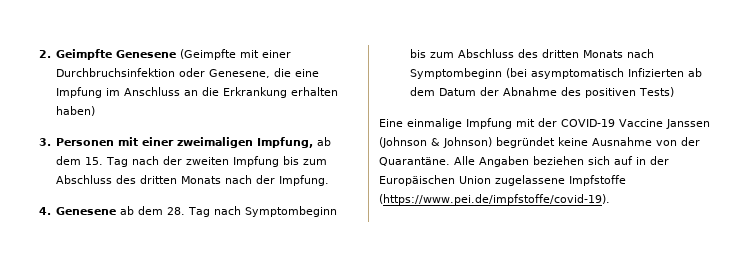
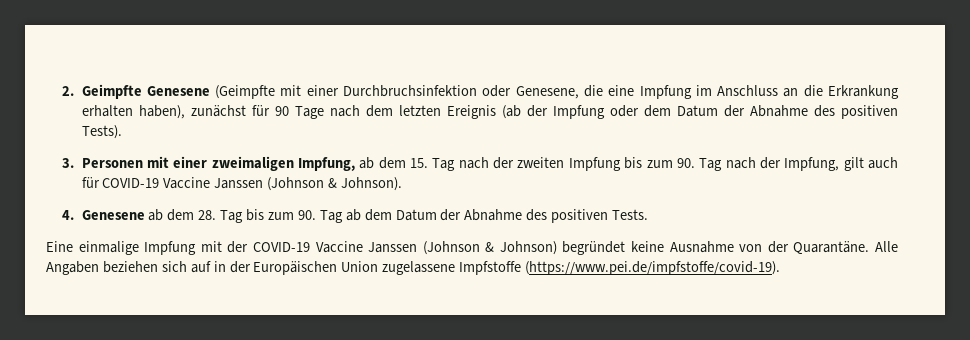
- 2. Geimpfte Genesene (Geimpfte mit einer Durchbruchsinfektion oder Genesene, die eine Impfung im Anschluss an die Erkrankung erhalten haben)
+ 2. Geimpfte Genesene (Geimpfte mit einer Durchbruchsinfektion oder Genesene, die eine Impfung im Anschluss an die Erkrankung erhalten haben), zunächst für 90 Tage nach dem letzten Ereignis (ab der Impfung oder dem Datum der Abnahme des positiven Tests).
- 3. Personen mit einer zweimaligen Impfung, ab dem 15. Tag nach der zweiten Impfung bis zum Abschluss des dritten Monats nach der Impfung.
+ 3. Personen mit einer zweimaligen Impfung, ab dem 15. Tag nach der zweiten Impfung bis zum 90. Tag nach der Impfung, gilt auch für COVID-19 Vaccine Janssen (Johnson & Johnson).
- 4. Genesene ab dem 28. Tag nach Symptombeginn bis zum Abschluss des dritten Monats nach Symptombeginn (bei asymptomatisch Infizierten ab dem Datum der Abnahme des positiven Tests)
+ 4. Genesene ab dem 28. Tag bis zum 90. Tag ab dem Datum der Abnahme des positiven Tests.

